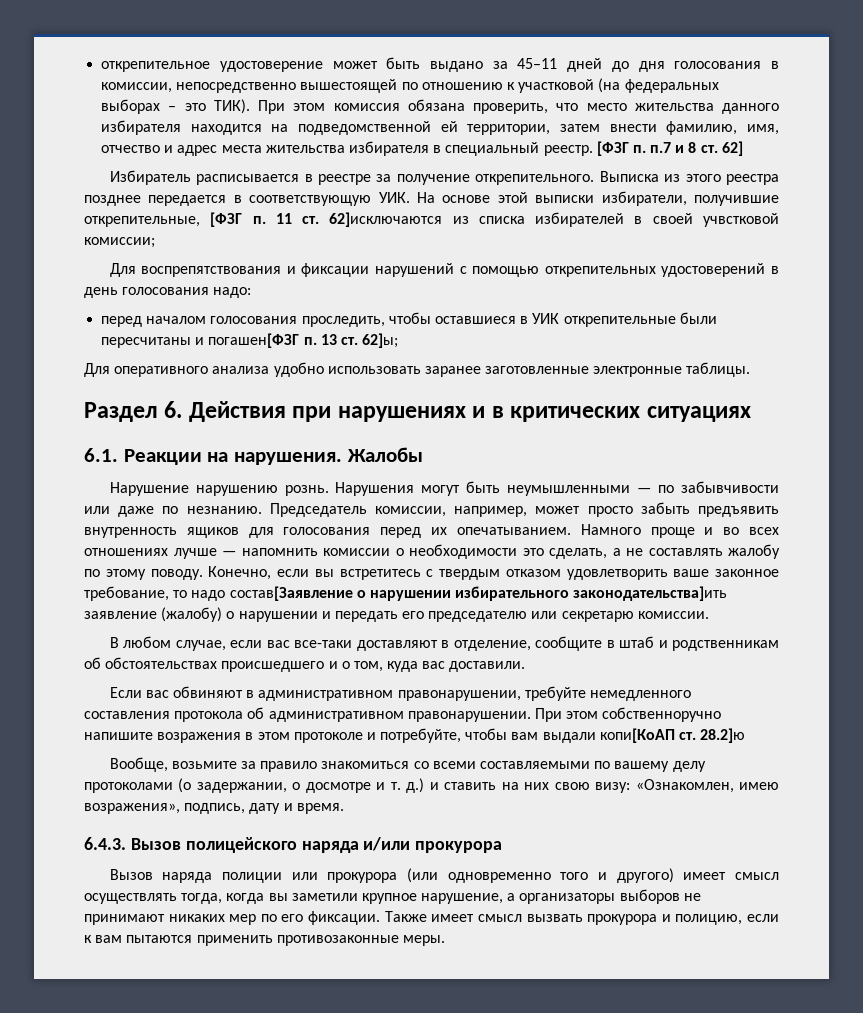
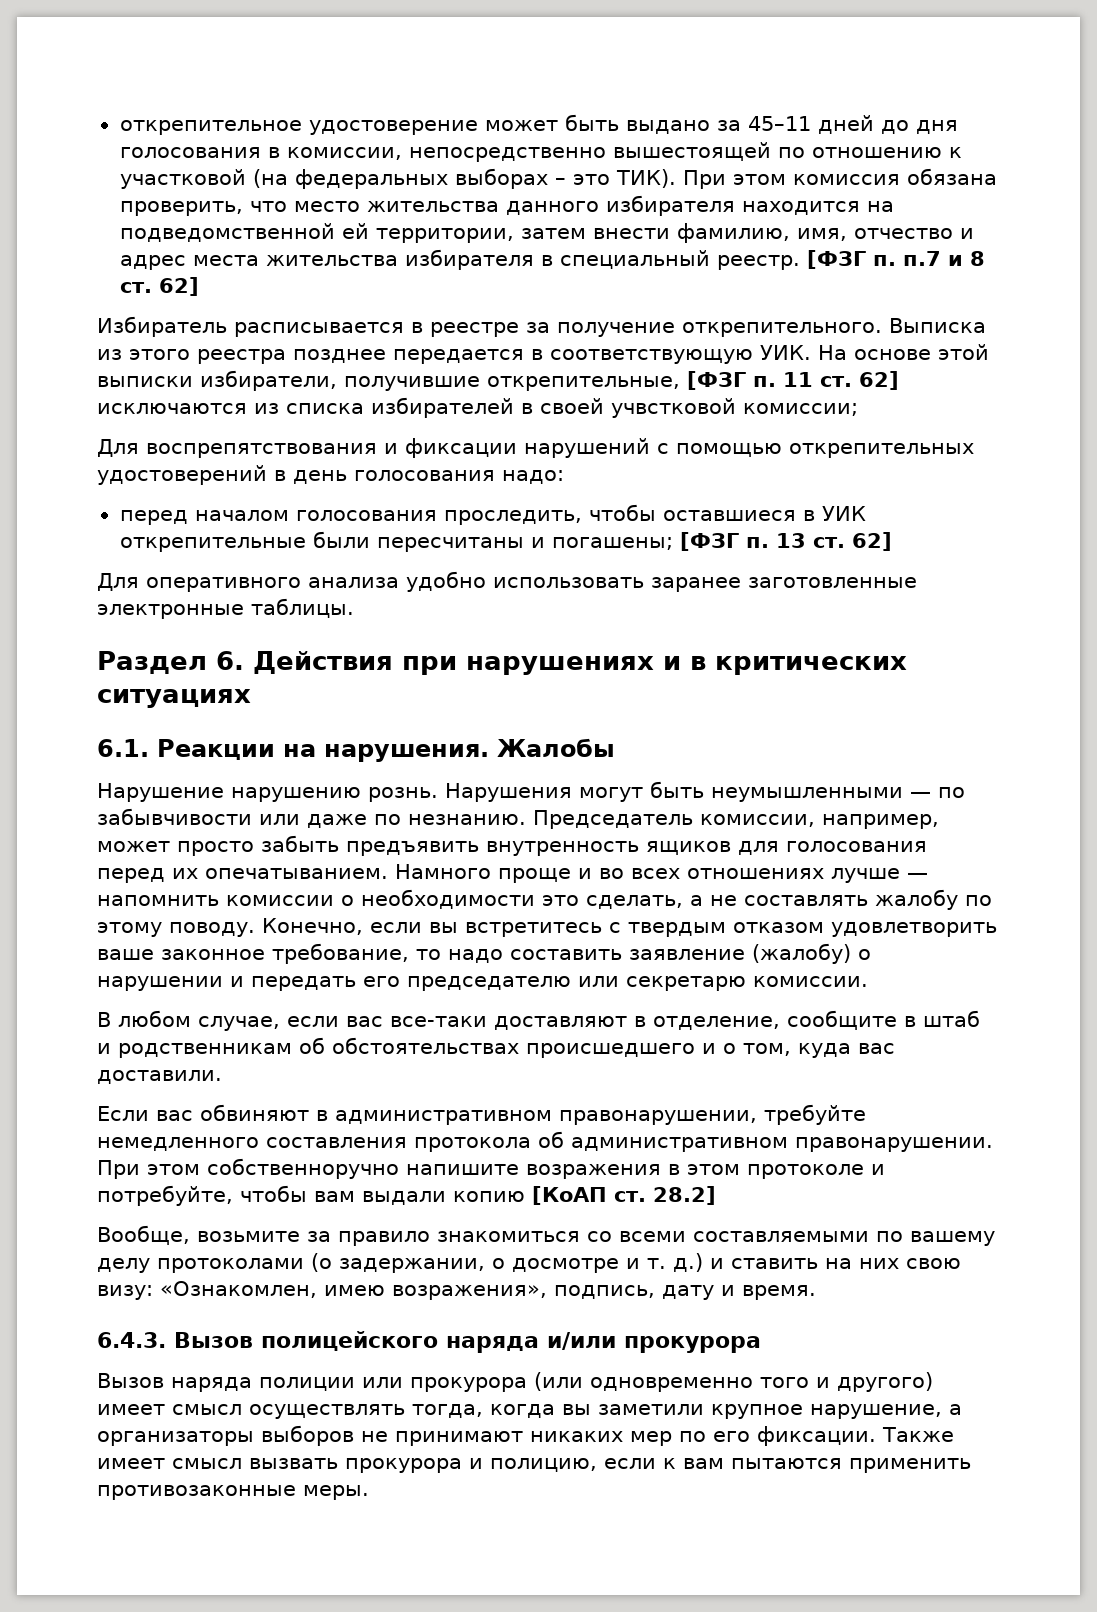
- Выписка из этого реестра позднее передается в соответствующую УИК. На основе этой выписки избиратели, получившие открепительные, [ФЗГ п. 11 ст. 62]исключаются из списка избирателей в своей учвстковой комиссии;
+ Выписка из этого реестра позднее передается в соответствующую УИК. На основе этой выписки избиратели, получившие открепительные, [ФЗГ п. 11 ст. 62] исключаются из списка избирателей в своей учвстковой комиссии;
- перед началом голосования проследить, чтобы оставшиеся в УИК открепительные были пересчитаны и погашен[ФЗГ п. 13 ст. 62]ы;
+ перед началом голосования проследить, чтобы оставшиеся в УИК открепительные были пересчитаны и погашены; [ФЗГ п. 13 ст. 62]
- Конечно, если вы встретитесь с твердым отказом удовлетворить ваше законное требование, то надо состав[Заявление о нарушении избирательного законодательства]ить заявление (жалобу) о нарушении и передать его председателю или секретарю комиссии.
+ Конечно, если вы встретитесь с твердым отказом удовлетворить ваше законное требование, то надо составить заявление (жалобу) о нарушении и передать его председателю или секретарю комиссии.
- При этом собственноручно напишите возражения в этом протоколе и потребуйте, чтобы вам выдали копи[КоАП ст. 28.2]ю
+ При этом собственноручно напишите возражения в этом протоколе и потребуйте, чтобы вам выдали копию [КоАП ст. 28.2]

